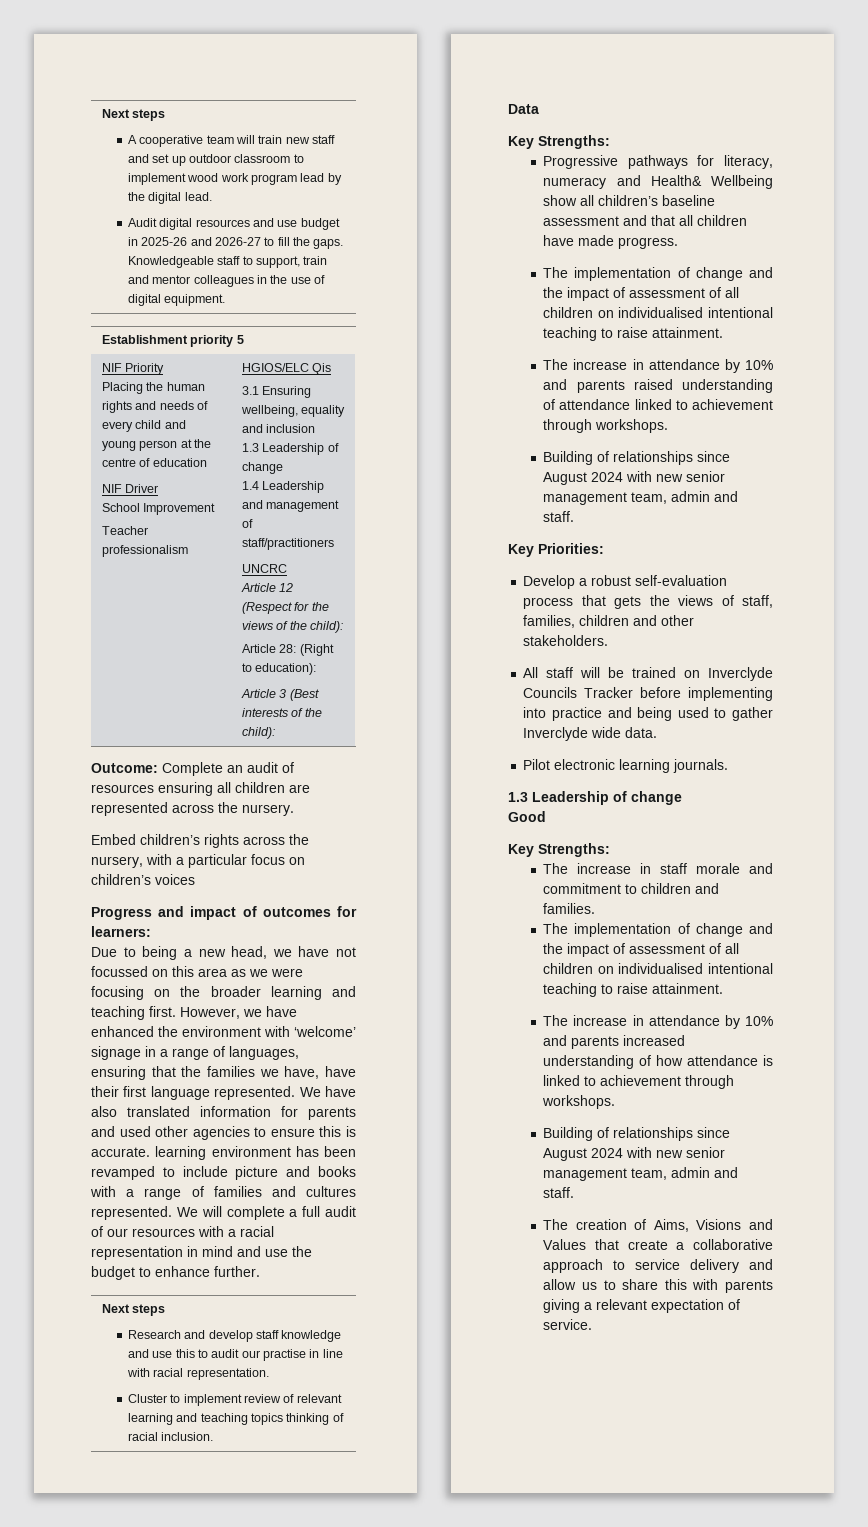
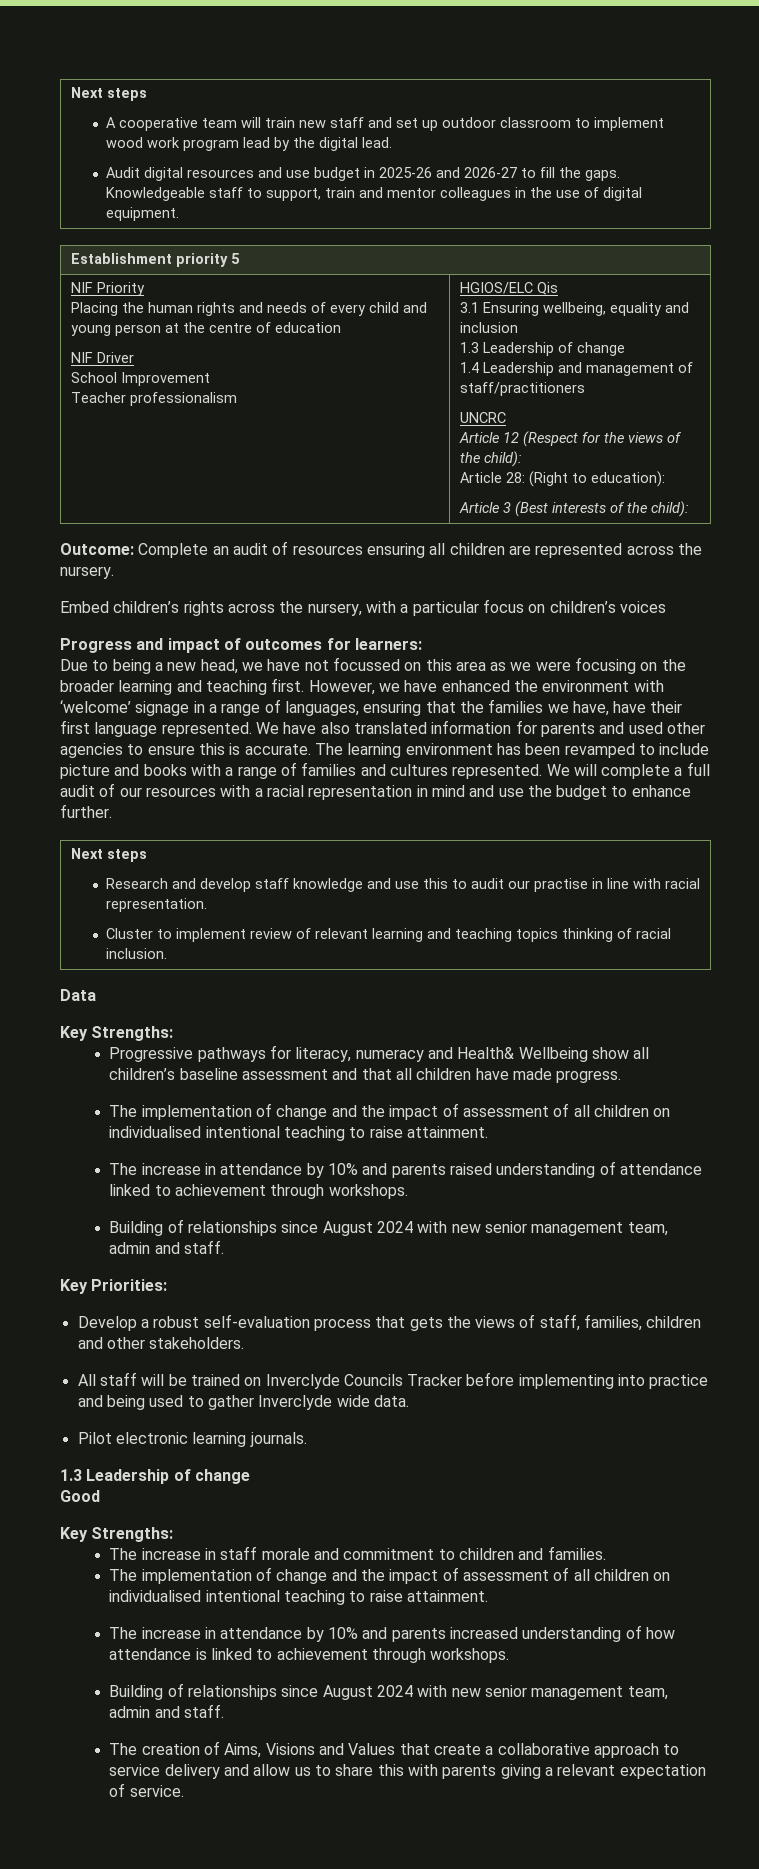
- We have also translated information for parents and used other agencies to ensure this is accurate. learning environment has been revamped to include picture and books with a range of families and cultures represented.
+ We have also translated information for parents and used other agencies to ensure this is accurate. The learning environment has been revamped to include picture and books with a range of families and cultures represented.

